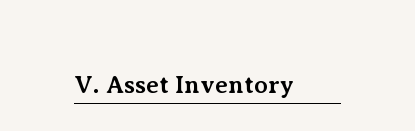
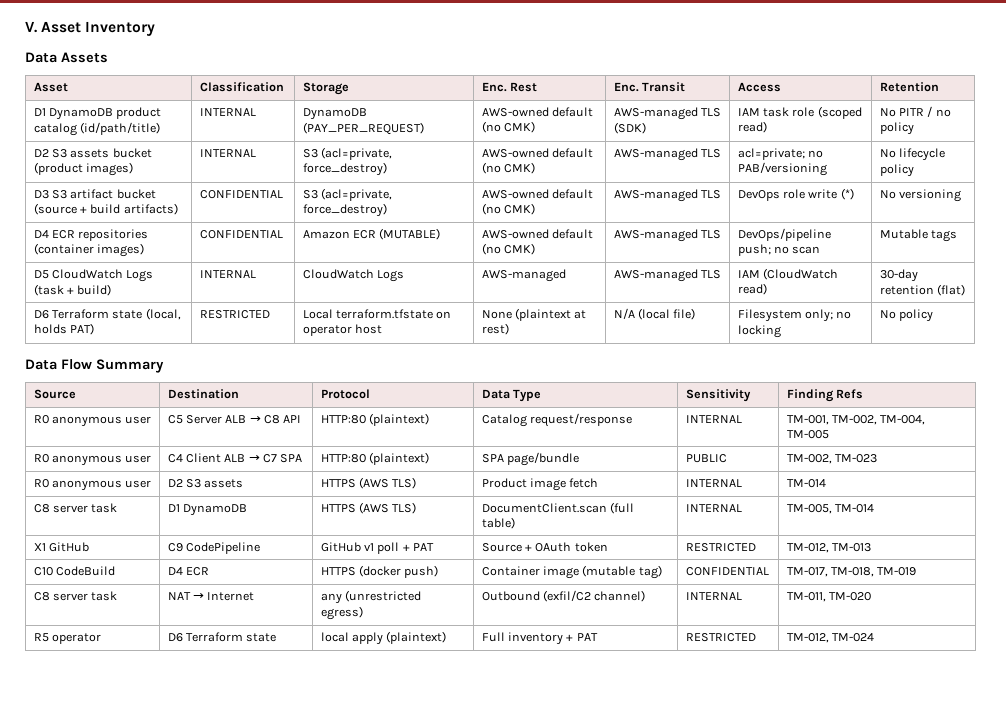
+ Data Assets
+ Asset | Classification | Storage | Enc. Rest | Enc. Transit | Access | Retention
+ D1 DynamoDB product catalog (id/path/title) | INTERNAL | DynamoDB (PAY_PER_REQUEST) | AWS-owned default (no CMK) | AWS-managed TLS (SDK) | IAM task role (scoped read) | No PITR / no policy
+ D2 S3 assets bucket (product images) | INTERNAL | S3 (acl=private, force_destroy) | AWS-owned default (no CMK) | AWS-managed TLS | acl=private; no PAB/versioning | No lifecycle policy
+ D3 S3 artifact bucket (source + build artifacts) | CONFIDENTIAL | S3 (acl=private, force_destroy) | AWS-owned default (no CMK) | AWS-managed TLS | DevOps role write (*) | No versioning
+ D4 ECR repositories (container images) | CONFIDENTIAL | Amazon ECR (MUTABLE) | AWS-owned default (no CMK) | AWS-managed TLS | DevOps/pipeline push; no scan | Mutable tags
+ D5 CloudWatch Logs (task + build) | INTERNAL | CloudWatch Logs | AWS-managed | AWS-managed TLS | IAM (CloudWatch read) | 30-day retention (flat)
+ D6 Terraform state (local, holds PAT) | RESTRICTED | Local terraform.tfstate on operator host | None (plaintext at rest) | N/A (local file) | Filesystem only; no locking | No policy
+ Data Flow Summary
+ Source | Destination | Protocol | Data Type | Sensitivity | Finding Refs
+ R0 anonymous user | C5 Server ALB → C8 API | HTTP:80 (plaintext) | Catalog request/response | INTERNAL | TM-001, TM-002, TM-004, TM-005
+ R0 anonymous user | C4 Client ALB → C7 SPA | HTTP:80 (plaintext) | SPA page/bundle | PUBLIC | TM-002, TM-023
+ R0 anonymous user | D2 S3 assets | HTTPS (AWS TLS) | Product image fetch | INTERNAL | TM-014
+ C8 server task | D1 DynamoDB | HTTPS (AWS TLS) | DocumentClient.scan (full table) | INTERNAL | TM-005, TM-014
+ X1 GitHub | C9 CodePipeline | GitHub v1 poll + PAT | Source + OAuth token | RESTRICTED | TM-012, TM-013
+ C10 CodeBuild | D4 ECR | HTTPS (docker push) | Container image (mutable tag) | CONFIDENTIAL | TM-017, TM-018, TM-019
+ C8 server task | NAT → Internet | any (unrestricted egress) | Outbound (exfil/C2 channel) | INTERNAL | TM-011, TM-020
+ R5 operator | D6 Terraform state | local apply (plaintext) | Full inventory + PAT | RESTRICTED | TM-012, TM-024

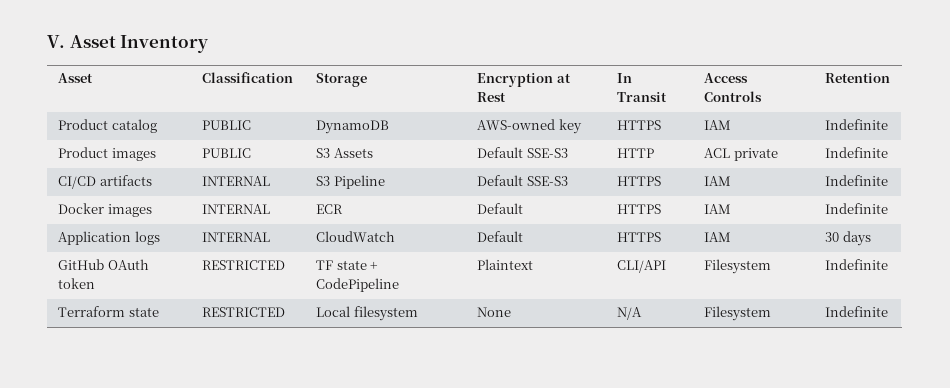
- Data Assets
- Asset | Classification | Storage | Enc. Rest | Enc. Transit | Access | Retention
+ Asset | Classification | Storage | Encryption at Rest | In Transit | Access Controls | Retention
- D1 DynamoDB product catalog (id/path/title) | INTERNAL | DynamoDB (PAY_PER_REQUEST) | AWS-owned default (no CMK) | AWS-managed TLS (SDK) | IAM task role (scoped read) | No PITR / no policy
- D2 S3 assets bucket (product images) | INTERNAL | S3 (acl=private, force_destroy) | AWS-owned default (no CMK) | AWS-managed TLS | acl=private; no PAB/versioning | No lifecycle policy
- D3 S3 artifact bucket (source + build artifacts) | CONFIDENTIAL | S3 (acl=private, force_destroy) | AWS-owned default (no CMK) | AWS-managed TLS | DevOps role write (*) | No versioning
- D4 ECR repositories (container images) | CONFIDENTIAL | Amazon ECR (MUTABLE) | AWS-owned default (no CMK) | AWS-managed TLS | DevOps/pipeline push; no scan | Mutable tags
- D5 CloudWatch Logs (task + build) | INTERNAL | CloudWatch Logs | AWS-managed | AWS-managed TLS | IAM (CloudWatch read) | 30-day retention (flat)
- D6 Terraform state (local, holds PAT) | RESTRICTED | Local terraform.tfstate on operator host | None (plaintext at rest) | N/A (local file) | Filesystem only; no locking | No policy
- Data Flow Summary
- Source | Destination | Protocol | Data Type | Sensitivity | Finding Refs
- R0 anonymous user | C5 Server ALB → C8 API | HTTP:80 (plaintext) | Catalog request/response | INTERNAL | TM-001, TM-002, TM-004, TM-005
- R0 anonymous user | C4 Client ALB → C7 SPA | HTTP:80 (plaintext) | SPA page/bundle | PUBLIC | TM-002, TM-023
- R0 anonymous user | D2 S3 assets | HTTPS (AWS TLS) | Product image fetch | INTERNAL | TM-014
- C8 server task | D1 DynamoDB | HTTPS (AWS TLS) | DocumentClient.scan (full table) | INTERNAL | TM-005, TM-014
- X1 GitHub | C9 CodePipeline | GitHub v1 poll + PAT | Source + OAuth token | RESTRICTED | TM-012, TM-013
- C10 CodeBuild | D4 ECR | HTTPS (docker push) | Container image (mutable tag) | CONFIDENTIAL | TM-017, TM-018, TM-019
- C8 server task | NAT → Internet | any (unrestricted egress) | Outbound (exfil/C2 channel) | INTERNAL | TM-011, TM-020
- R5 operator | D6 Terraform state | local apply (plaintext) | Full inventory + PAT | RESTRICTED | TM-012, TM-024
+ Product catalog | PUBLIC | DynamoDB | AWS-owned key | HTTPS | IAM | Indefinite
+ Product images | PUBLIC | S3 Assets | Default SSE-S3 | HTTP | ACL private | Indefinite
+ CI/CD artifacts | INTERNAL | S3 Pipeline | Default SSE-S3 | HTTPS | IAM | Indefinite
+ Docker images | INTERNAL | ECR | Default | HTTPS | IAM | Indefinite
+ Application logs | INTERNAL | CloudWatch | Default | HTTPS | IAM | 30 days
+ GitHub OAuth token | RESTRICTED | TF state + CodePipeline | Plaintext | CLI/API | Filesystem | Indefinite
+ Terraform state | RESTRICTED | Local filesystem | None | N/A | Filesystem | Indefinite

